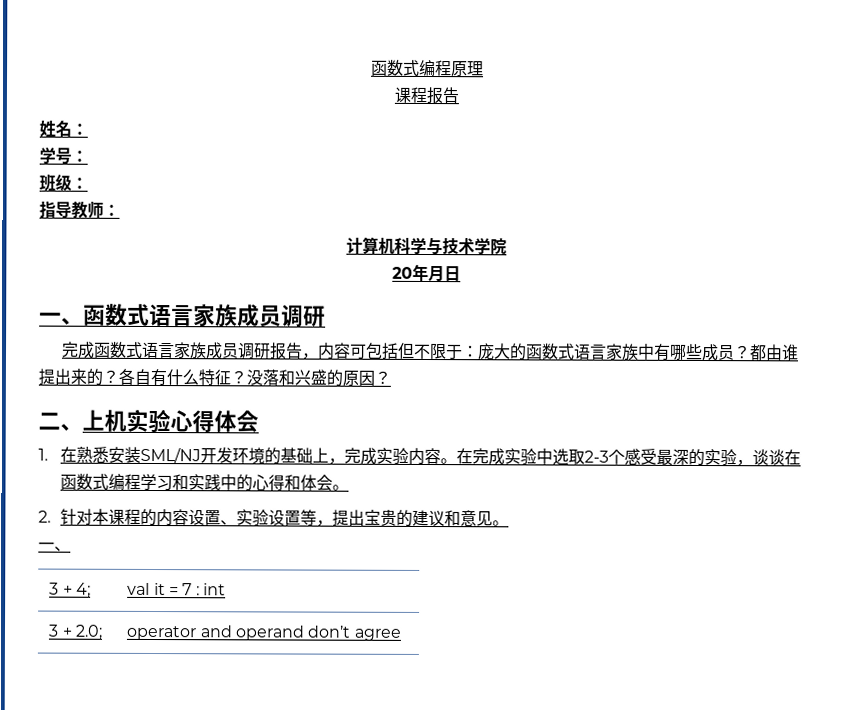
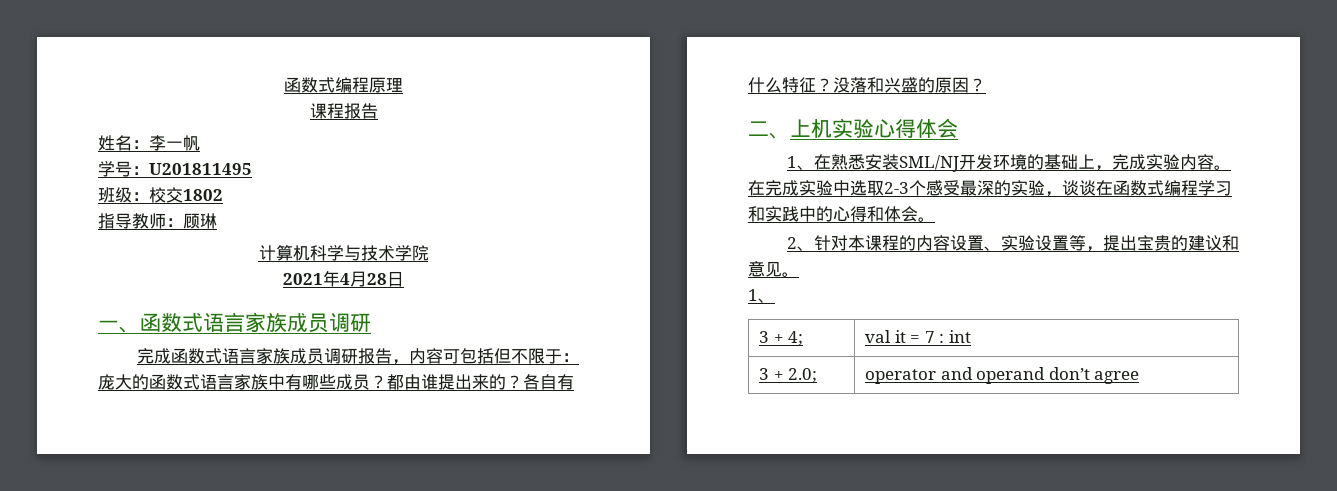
- 姓名：
+ 姓名：李一帆
- 学号：
+ 学号：U201811495
- 班级：
+ 班级：校交1802
- 指导教师：
+ 指导教师：顾琳
- 20年月日
+ 2021年4月28日
- 1.在熟悉安装SML/NJ开发环境的基础上，完成实验内容。
+ 1、在熟悉安装SML/NJ开发环境的基础上，完成实验内容。
- 2.针对本课程的内容设置、实验设置等，提出宝贵的建议和意见。
- 一、
+ 2、针对本课程的内容设置、实验设置等，提出宝贵的建议和意见。
+ 1、

